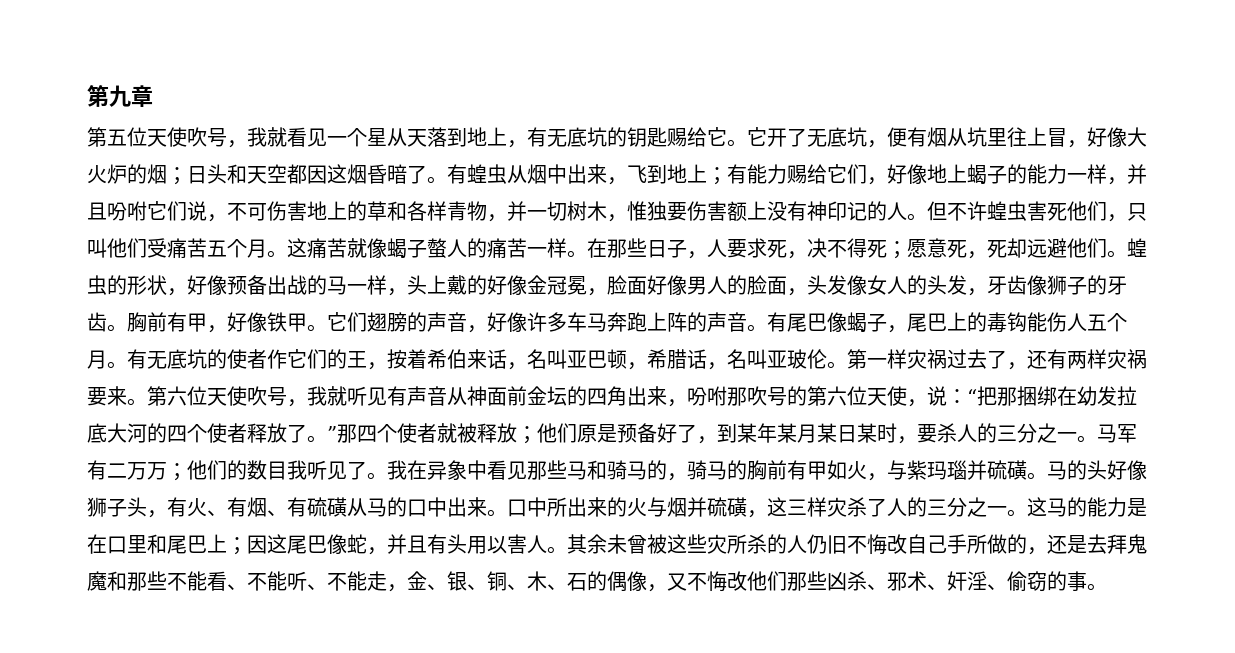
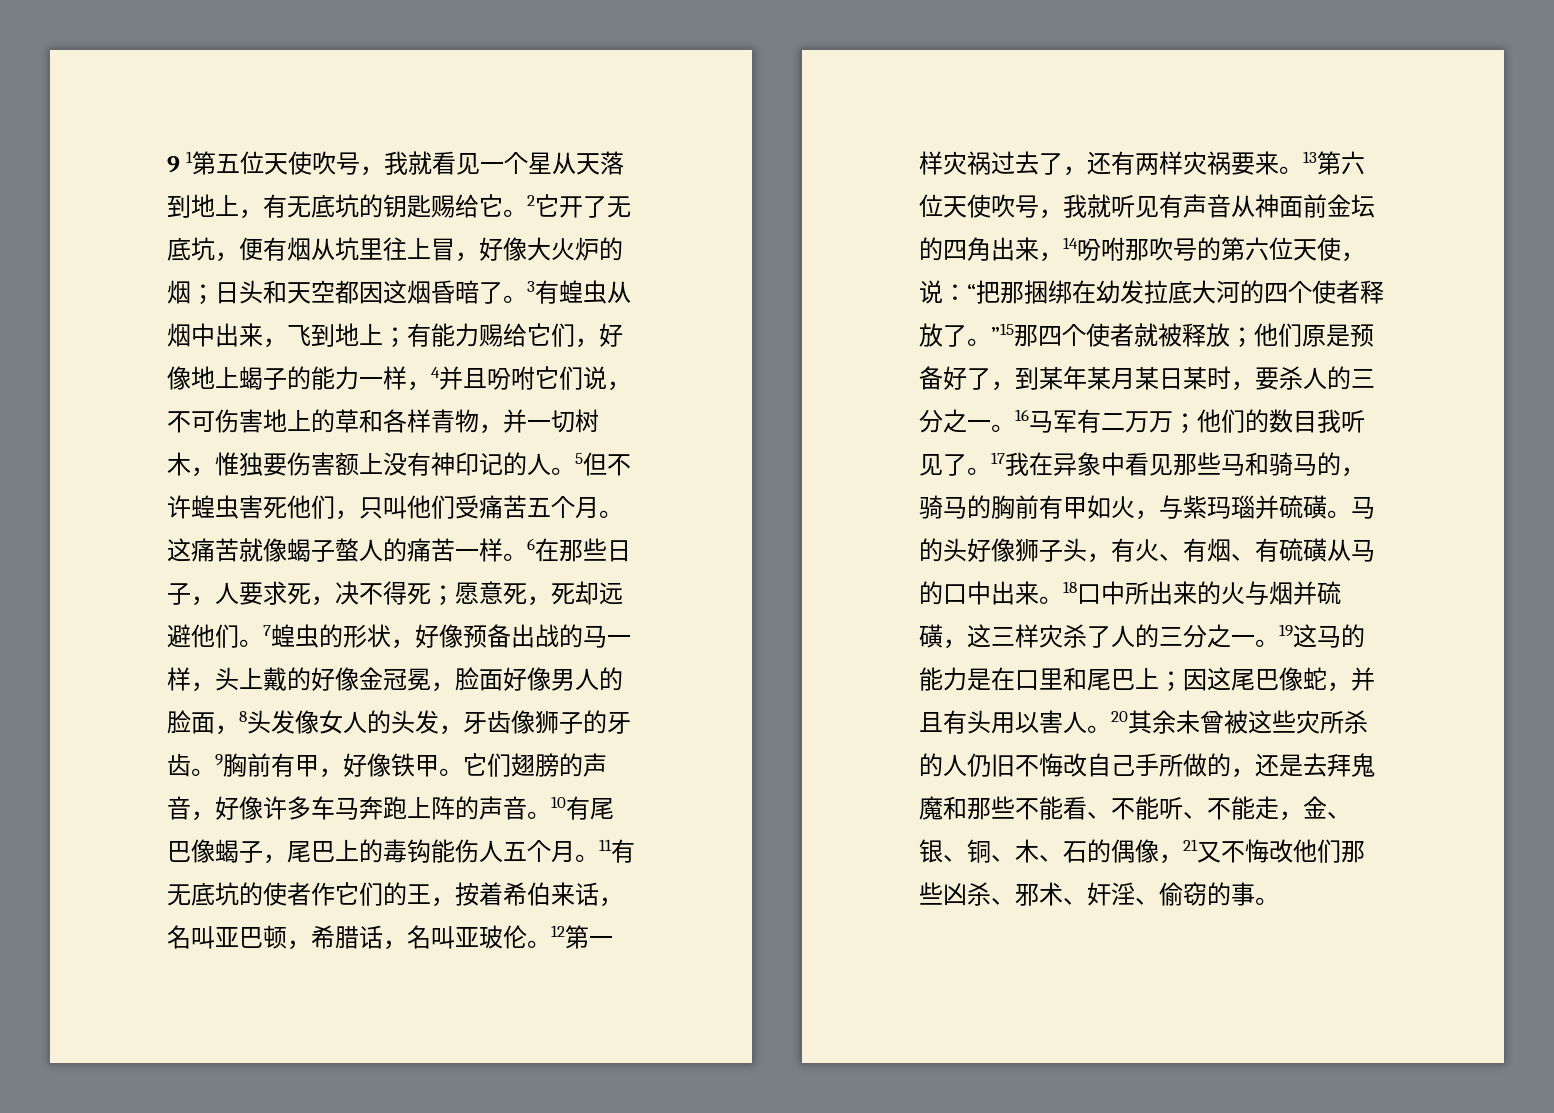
- 第九章
- 第五位天使吹号，我就看见一个星从天落到地上，有无底坑的钥匙赐给它。
+ 9 1第五位天使吹号，我就看见一个星从天落到地上，有无底坑的钥匙赐给它。
- 它开了无底坑，便有烟从坑里往上冒，好像大火炉的烟；日头和天空都因这烟昏暗了。
+ 2它开了无底坑，便有烟从坑里往上冒，好像大火炉的烟；日头和天空都因这烟昏暗了。
- 有蝗虫从烟中出来，飞到地上；有能力赐给它们，好像地上蝎子的能力一样，并且吩咐它们说，不可伤害地上的草和各样青物，并一切树木，惟独要伤害额上没有神印记的人。
+ 3有蝗虫从烟中出来，飞到地上；有能力赐给它们，好像地上蝎子的能力一样，4并且吩咐它们说，不可伤害地上的草和各样青物，并一切树木，惟独要伤害额上没有神印记的人。
- 但不许蝗虫害死他们，只叫他们受痛苦五个月。
+ 5但不许蝗虫害死他们，只叫他们受痛苦五个月。
- 在那些日子，人要求死，决不得死；愿意死，死却远避他们。
+ 6在那些日子，人要求死，决不得死；愿意死，死却远避他们。
- 蝗虫的形状，好像预备出战的马一样，头上戴的好像金冠冕，脸面好像男人的脸面，头发像女人的头发，牙齿像狮子的牙齿。
+ 7蝗虫的形状，好像预备出战的马一样，头上戴的好像金冠冕，脸面好像男人的脸面，8头发像女人的头发，牙齿像狮子的牙齿。
- 胸前有甲，好像铁甲。
+ 9胸前有甲，好像铁甲。
- 有尾巴像蝎子，尾巴上的毒钩能伤人五个月。
+ 10有尾巴像蝎子，尾巴上的毒钩能伤人五个月。
- 有无底坑的使者作它们的王，按着希伯来话，名叫亚巴顿，希腊话，名叫亚玻伦。
+ 11有无底坑的使者作它们的王，按着希伯来话，名叫亚巴顿，希腊话，名叫亚玻伦。
- 第一样灾祸过去了，还有两样灾祸要来。
+ 12第一样灾祸过去了，还有两样灾祸要来。
- 第六位天使吹号，我就听见有声音从神面前金坛的四角出来，吩咐那吹号的第六位天使，说：“把那捆绑在幼发拉底大河的四个使者释放了。”那四个使者就被释放；他们原是预备好了，到某年某月某日某时，要杀人的三分之一。
+ 13第六位天使吹号，我就听见有声音从神面前金坛的四角出来，14吩咐那吹号的第六位天使，说：“把那捆绑在幼发拉底大河的四个使者释放了。”15那四个使者就被释放；他们原是预备好了，到某年某月某日某时，要杀人的三分之一。
- 马军有二万万；他们的数目我听见了。
+ 16马军有二万万；他们的数目我听见了。
- 我在异象中看见那些马和骑马的，骑马的胸前有甲如火，与紫玛瑙并硫磺。
+ 17我在异象中看见那些马和骑马的，骑马的胸前有甲如火，与紫玛瑙并硫磺。
- 口中所出来的火与烟并硫磺，这三样灾杀了人的三分之一。
+ 18口中所出来的火与烟并硫磺，这三样灾杀了人的三分之一。
- 这马的能力是在口里和尾巴上；因这尾巴像蛇，并且有头用以害人。
+ 19这马的能力是在口里和尾巴上；因这尾巴像蛇，并且有头用以害人。
- 其余未曾被这些灾所杀的人仍旧不悔改自己手所做的，还是去拜鬼魔和那些不能看、不能听、不能走，金、银、铜、木、石的偶像，又不悔改他们那些凶杀、邪术、奸淫、偷窃的事。
+ 20其余未曾被这些灾所杀的人仍旧不悔改自己手所做的，还是去拜鬼魔和那些不能看、不能听、不能走，金、银、铜、木、石的偶像，21又不悔改他们那些凶杀、邪术、奸淫、偷窃的事。

